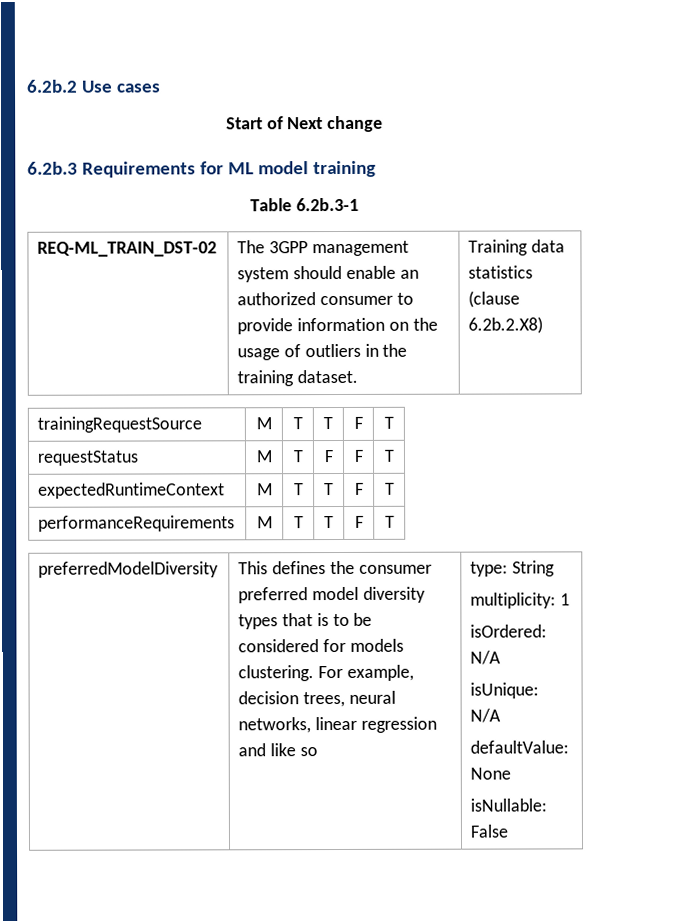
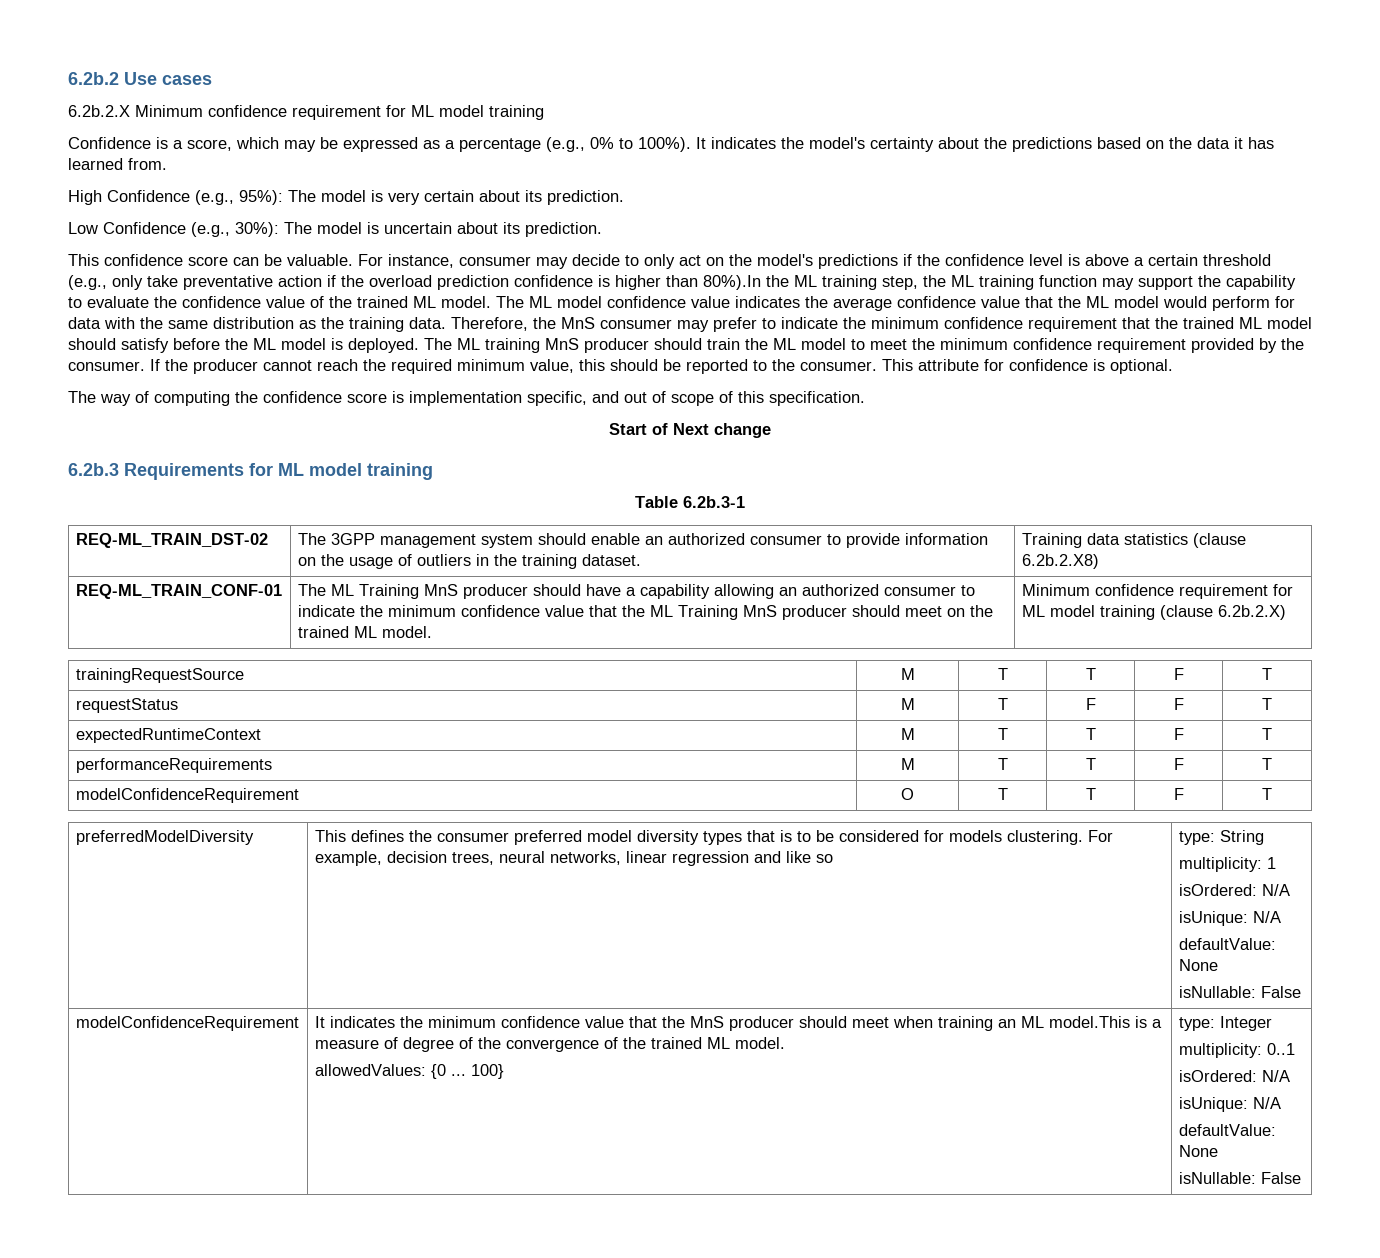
+ 6.2b.2.X Minimum confidence requirement for ML model training
+ Confidence is a score, which may be expressed as a percentage (e.g., 0% to 100%). It indicates the model's certainty about the predictions based on the data it has learned from.
+ High Confidence (e.g., 95%): The model is very certain about its prediction.
+ Low Confidence (e.g., 30%): The model is uncertain about its prediction.
+ This confidence score can be valuable. For instance, consumer may decide to only act on the model's predictions if the confidence level is above a certain threshold (e.g., only take preventative action if the overload prediction confidence is higher than 80%).In the ML training step, the ML training function may support the capability to evaluate the confidence value of the trained ML model. The ML model confidence value indicates the average confidence value that the ML model would perform for data with the same distribution as the training data. Therefore, the MnS consumer may prefer to indicate the minimum confidence requirement that the trained ML model should satisfy before the ML model is deployed. The ML training MnS producer should train the ML model to meet the minimum confidence requirement provided by the consumer. If the producer cannot reach the required minimum value, this should be reported to the consumer. This attribute for confidence is optional.
+ The way of computing the confidence score is implementation specific, and out of scope of this specification.
+ REQ-ML_TRAIN_CONF-01 | The ML Training MnS producer should have a capability allowing an authorized consumer to indicate the minimum confidence value that the ML Training MnS producer should meet on the trained ML model. | Minimum confidence requirement for ML model training (clause 6.2b.2.X)
+ modelConfidenceRequirement | O | T | T | F | T
+ modelConfidenceRequirement | It indicates the minimum confidence value that the MnS producer should meet when training an ML model.This is a measure of degree of the convergence of the trained ML model.
+ allowedValues: {0 ... 100} | type: Integer
+ multiplicity: 0..1
+ isOrdered: N/A
+ isUnique: N/A
+ defaultValue: None
+ isNullable: False

